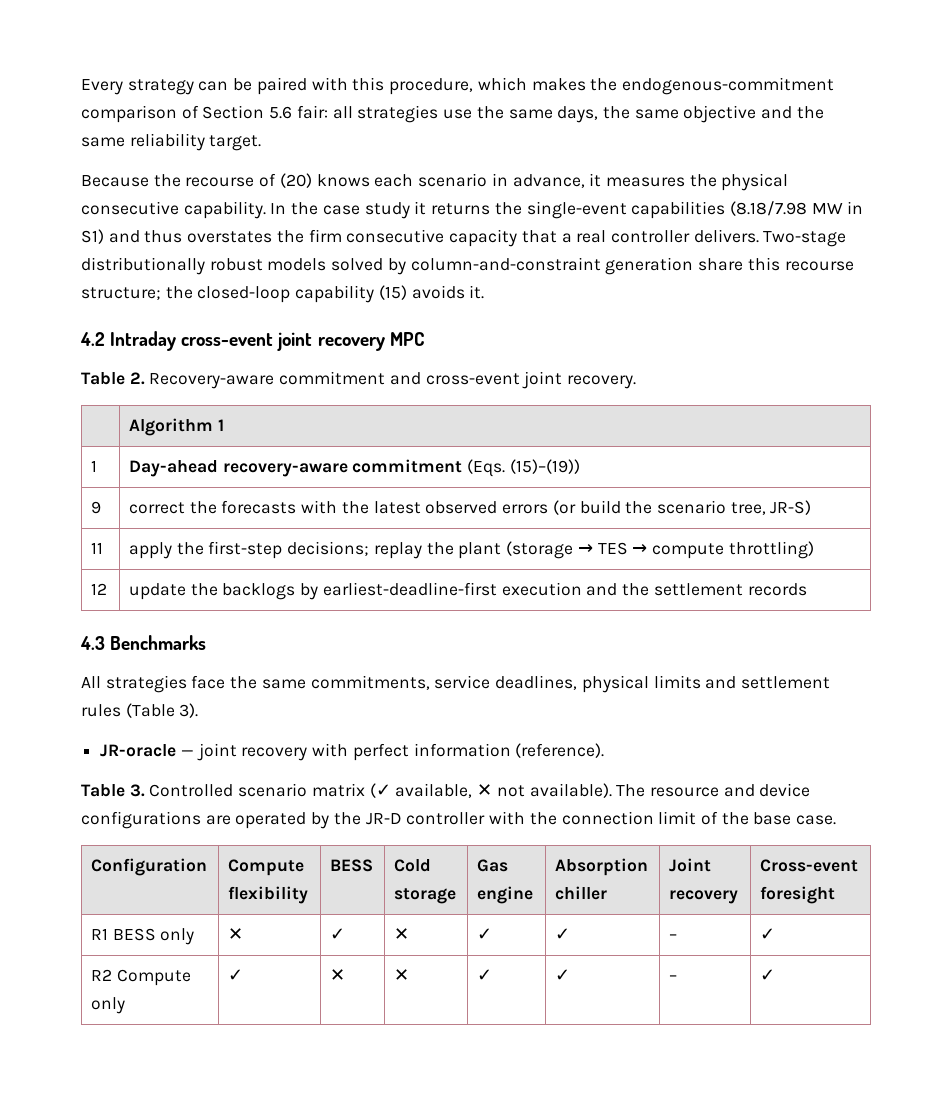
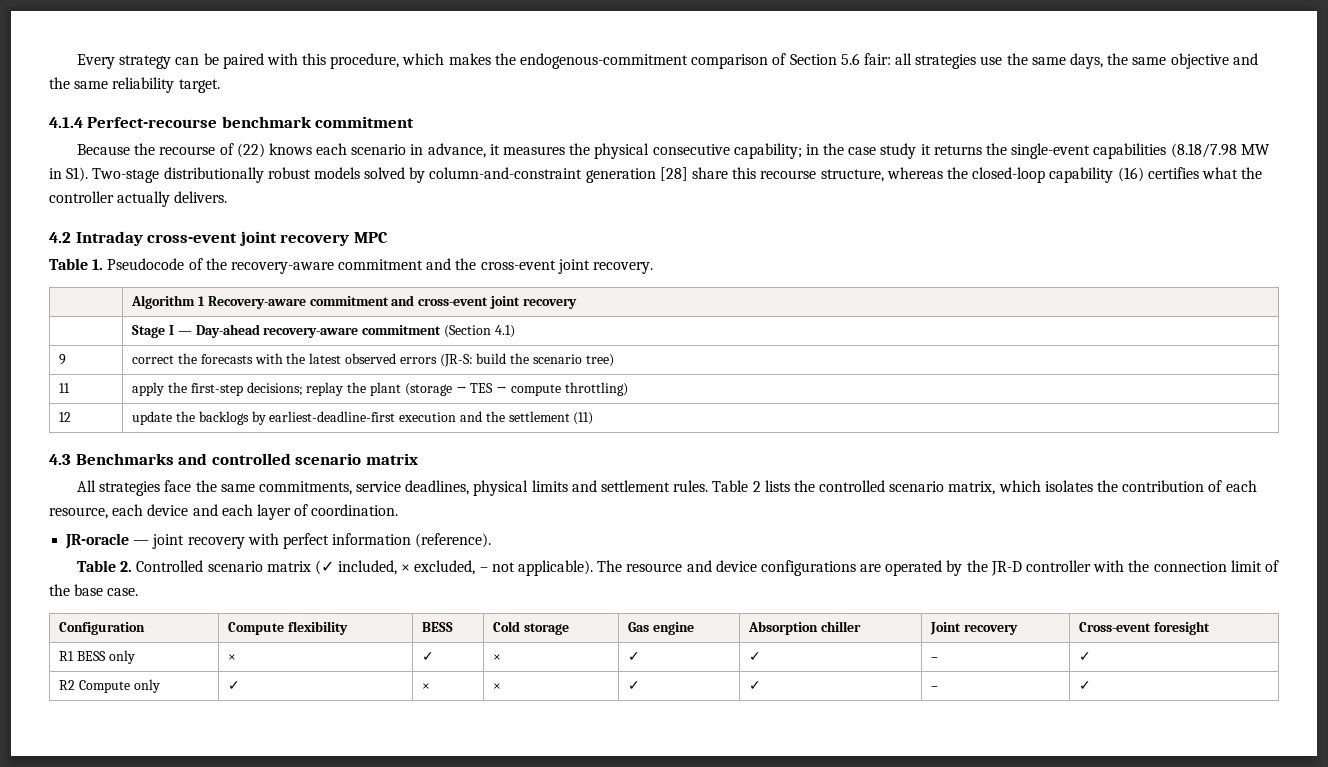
+ 4.1.4 Perfect-recourse benchmark commitment
- Because the recourse of (20) knows each scenario in advance, it measures the physical consecutive capability. In the case study it returns the single-event capabilities (8.18/7.98 MW in S1) and thus overstates the firm consecutive capacity that a real controller delivers. Two-stage distributionally robust models solved by column-and-constraint generation share this recourse structure; the closed-loop capability (15) avoids it.
+ Because the recourse of (22) knows each scenario in advance, it measures the physical consecutive capability; in the case study it returns the single-event capabilities (8.18/7.98 MW in S1). Two-stage distributionally robust models solved by column-and-constraint generation [28] share this recourse structure, whereas the closed-loop capability (16) certifies what the controller actually delivers.
- Table 2. Recovery-aware commitment and cross-event joint recovery.
+ Table 1. Pseudocode of the recovery-aware commitment and the cross-event joint recovery.
- | Algorithm 1
- 1 | Day-ahead recovery-aware commitment (Eqs. (15)–(19))
+ | Algorithm 1 Recovery-aware commitment and cross-event joint recovery
+ | Stage I — Day-ahead recovery-aware commitment (Section 4.1)
- 9 | correct the forecasts with the latest observed errors (or build the scenario tree, JR-S)
+ 9 | correct the forecasts with the latest observed errors (JR-S: build the scenario tree)
- 12 | update the backlogs by earliest-deadline-first execution and the settlement records
+ 12 | update the backlogs by earliest-deadline-first execution and the settlement (11)
- 4.3 Benchmarks
+ 4.3 Benchmarks and controlled scenario matrix
- All strategies face the same commitments, service deadlines, physical limits and settlement rules (Table 3).
+ All strategies face the same commitments, service deadlines, physical limits and settlement rules. Table 2 lists the controlled scenario matrix, which isolates the contribution of each resource, each device and each layer of coordination.
- Table 3. Controlled scenario matrix (✓ available, ✕ not available).
+ Table 2. Controlled scenario matrix (✓ included, × excluded, – not applicable).
- R1 BESS only | ✕ | ✓ | ✕ | ✓ | ✓ | – | ✓
+ R1 BESS only | × | ✓ | × | ✓ | ✓ | – | ✓
- R2 Compute only | ✓ | ✕ | ✕ | ✓ | ✓ | – | ✓
+ R2 Compute only | ✓ | × | × | ✓ | ✓ | – | ✓

